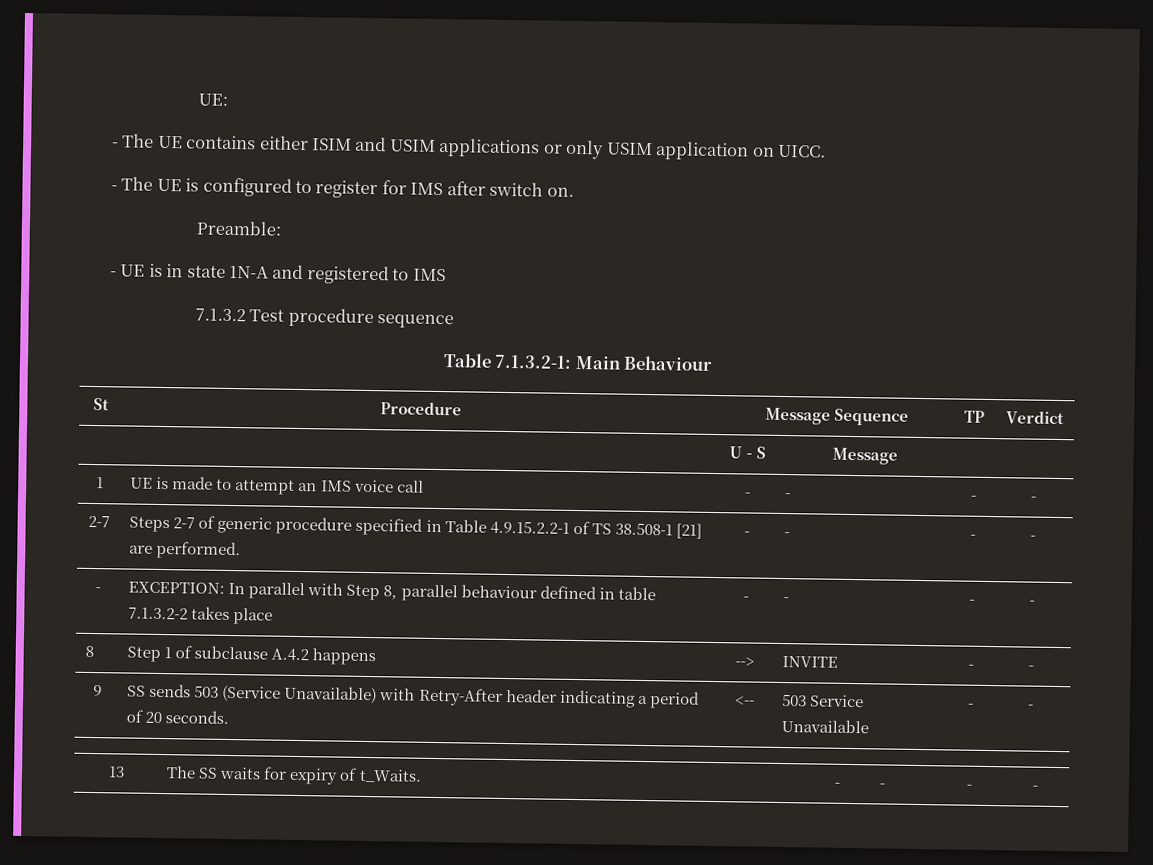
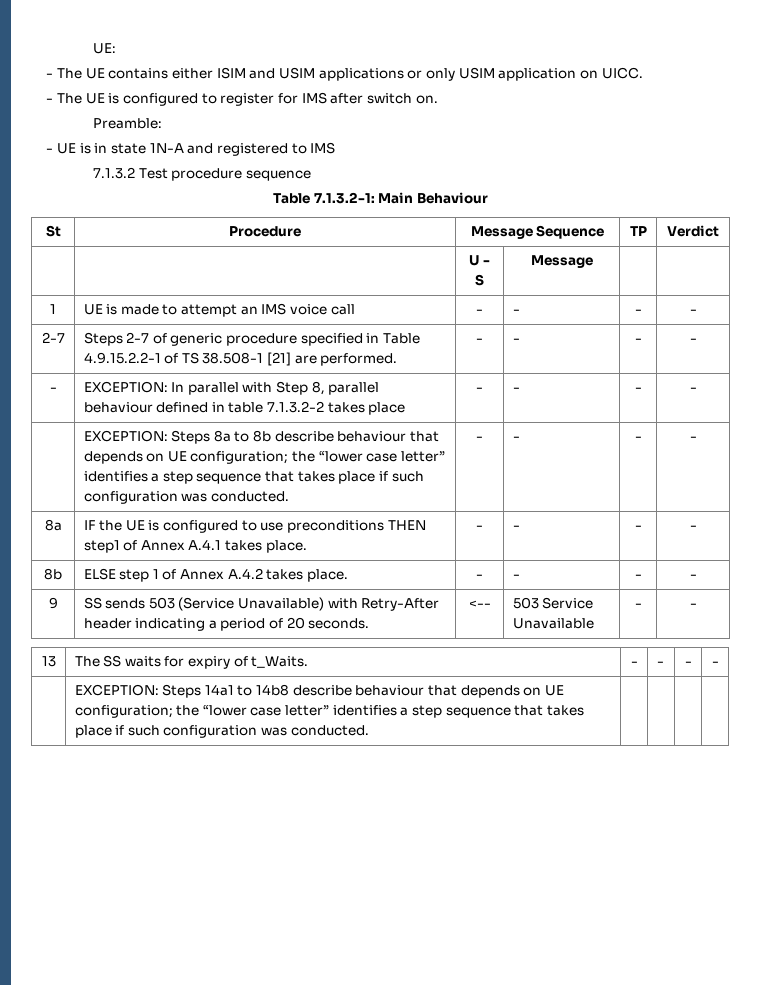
- 8 | Step 1 of subclause A.4.2 happens | --> | INVITE | - | -
+ | EXCEPTION: Steps 8a to 8b describe behaviour that depends on UE configuration; the “lower case letter” identifies a step sequence that takes place if such configuration was conducted. | - | - | - | -
+ 8a | IF the UE is configured to use preconditions THEN step1 of Annex A.4.1 takes place. | - | - | - | -
+ 8b | ELSE step 1 of Annex A.4.2 takes place. | - | - | - | -
+ | EXCEPTION: Steps 14a1 to 14b8 describe behaviour that depends on UE configuration; the “lower case letter” identifies a step sequence that takes place if such configuration was conducted. | | | |

